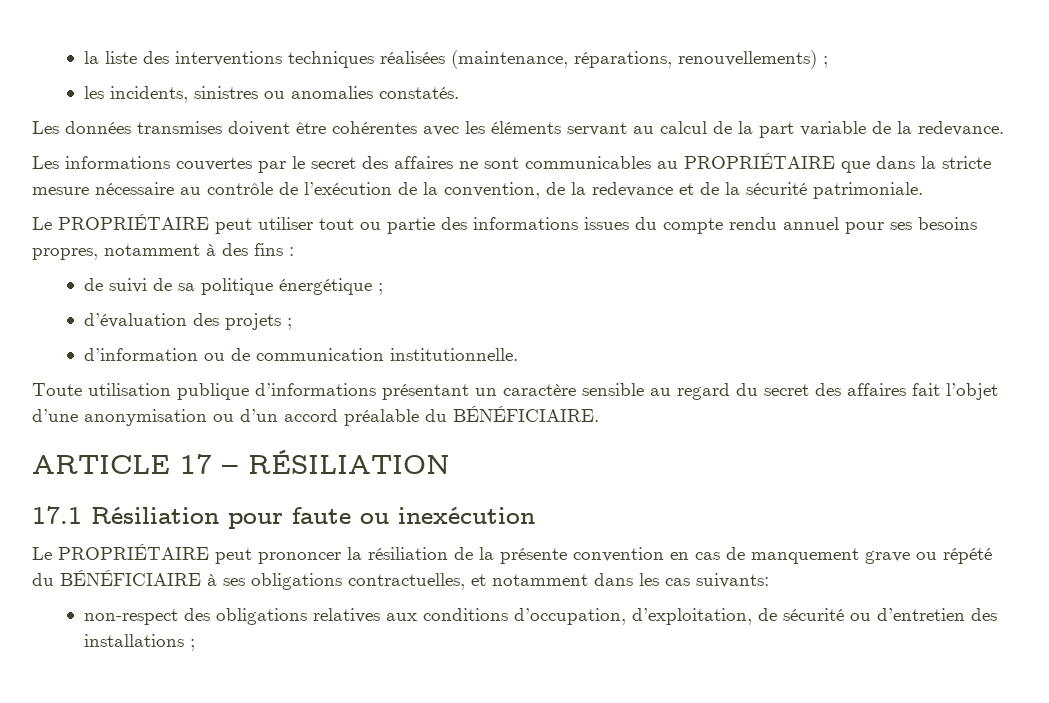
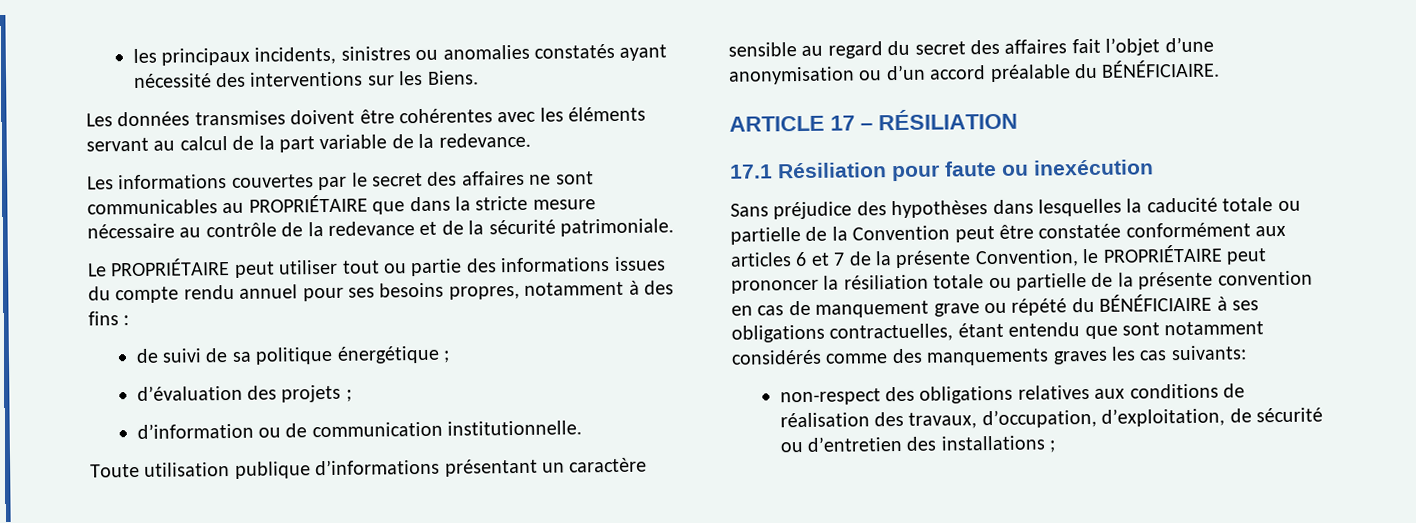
- la liste des interventions techniques réalisées (maintenance, réparations, renouvellements) ;
- les incidents, sinistres ou anomalies constatés.
+ les principaux incidents, sinistres ou anomalies constatés ayant nécessité des interventions sur les Biens.
- Les informations couvertes par le secret des affaires ne sont communicables au PROPRIÉTAIRE que dans la stricte mesure nécessaire au contrôle de l’exécution de la convention, de la redevance et de la sécurité patrimoniale.
+ Les informations couvertes par le secret des affaires ne sont communicables au PROPRIÉTAIRE que dans la stricte mesure nécessaire au contrôle de la redevance et de la sécurité patrimoniale.
- Le PROPRIÉTAIRE peut prononcer la résiliation de la présente convention en cas de manquement grave ou répété du BÉNÉFICIAIRE à ses obligations contractuelles, et notamment dans les cas suivants:
+ Sans préjudice des hypothèses dans lesquelles la caducité totale ou partielle de la Convention peut être constatée conformément aux articles 6 et 7 de la présente Convention, le PROPRIÉTAIRE peut prononcer la résiliation totale ou partielle de la présente convention en cas de manquement grave ou répété du BÉNÉFICIAIRE à ses obligations contractuelles, étant entendu que sont notamment considérés comme des manquements graves les cas suivants:
- non-respect des obligations relatives aux conditions d’occupation, d’exploitation, de sécurité ou d’entretien des installations ;
+ non-respect des obligations relatives aux conditions de réalisation des travaux, d’occupation, d’exploitation, de sécurité ou d’entretien des installations ;

